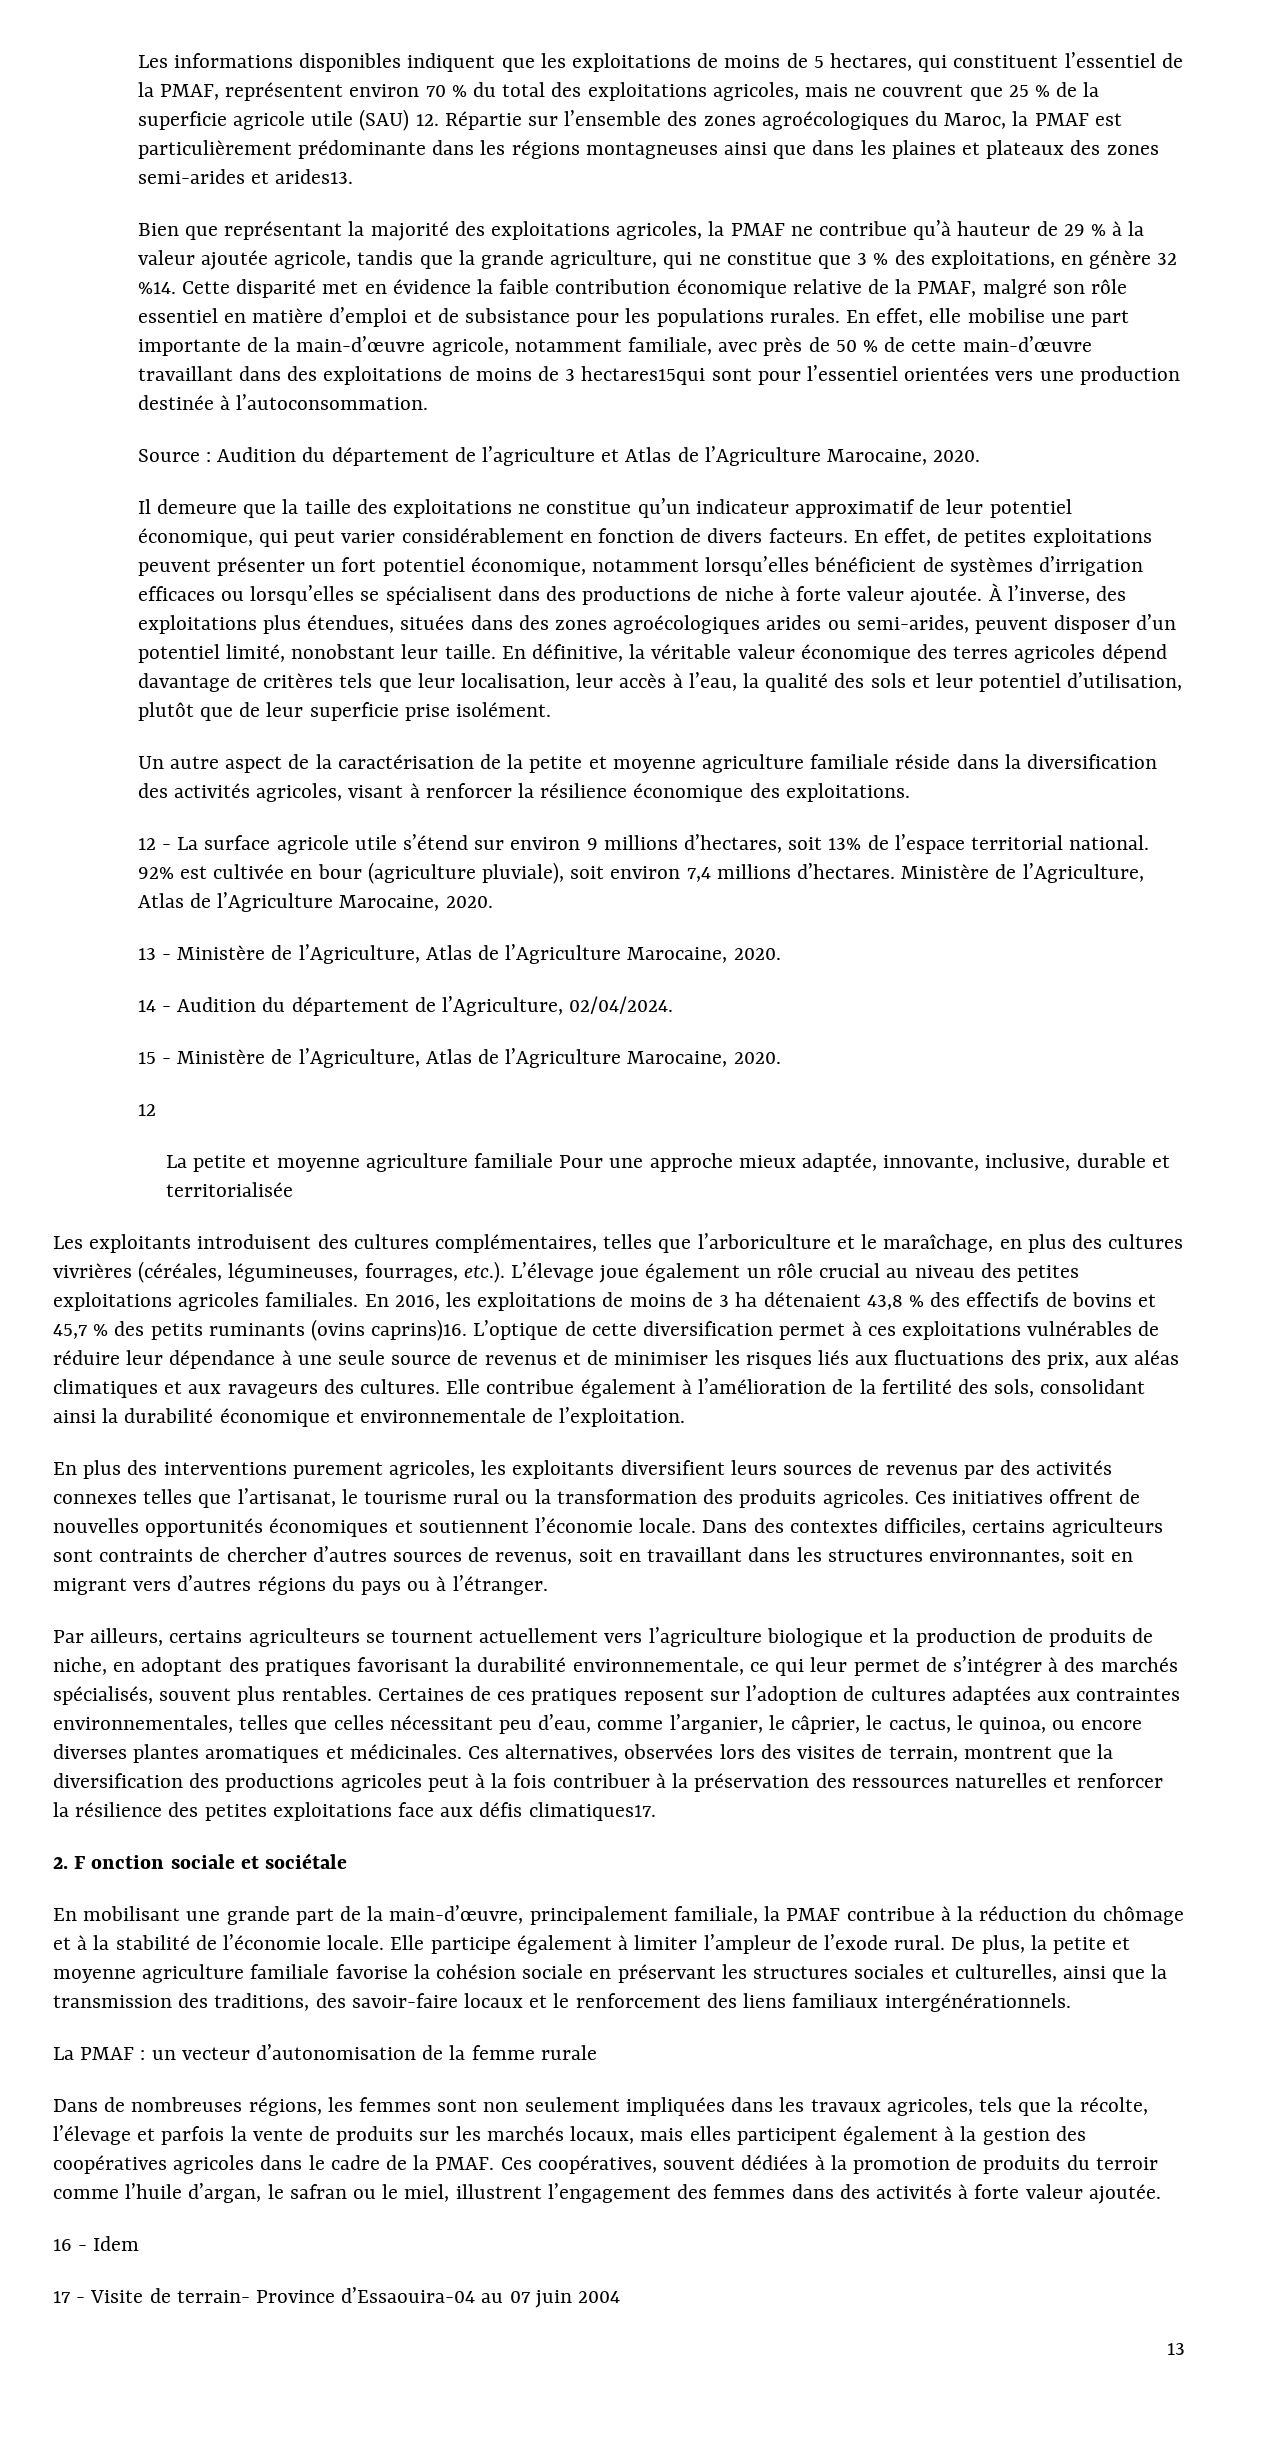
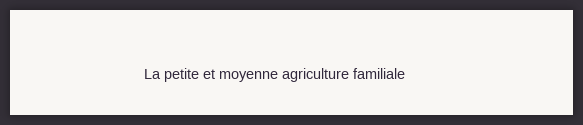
- Les informations disponibles indiquent que les exploitations de moins de 5 hectares, qui constituent l’essentiel de la PMAF, représentent environ 70 % du total des exploitations agricoles, mais ne couvrent que 25 % de la superficie agricole utile (SAU) 12. Répartie sur l’ensemble des zones agroécologiques du Maroc, la PMAF est particulièrement prédominante dans les régions montagneuses ainsi que dans les plaines et plateaux des zones semi-arides et arides13.
- Bien que représentant la majorité des exploitations agricoles, la PMAF ne contribue qu’à hauteur de 29 % à la valeur ajoutée agricole, tandis que la grande agriculture, qui ne constitue que 3 % des exploitations, en génère 32 %14. Cette disparité met en évidence la faible contribution économique relative de la PMAF, malgré son rôle essentiel en matière d’emploi et de subsistance pour les populations rurales. En effet, elle mobilise une part importante de la main-d’œuvre agricole, notamment familiale, avec près de 50 % de cette main-d’œuvre travaillant dans des exploitations de moins de 3 hectares15qui sont pour l’essentiel orientées vers une production destinée à l’autoconsommation.
- Source : Audition du département de l’agriculture et Atlas de l’Agriculture Marocaine, 2020.
- Il demeure que la taille des exploitations ne constitue qu’un indicateur approximatif de leur potentiel économique, qui peut varier considérablement en fonction de divers facteurs. En effet, de petites exploitations peuvent présenter un fort potentiel économique, notamment lorsqu’elles bénéficient de systèmes d’irrigation efficaces ou lorsqu’elles se spécialisent dans des productions de niche à forte valeur ajoutée. À l’inverse, des exploitations plus étendues, situées dans des zones agroécologiques arides ou semi-arides, peuvent disposer d’un potentiel limité, nonobstant leur taille. En définitive, la véritable valeur économique des terres agricoles dépend davantage de critères tels que leur localisation, leur accès à l’eau, la qualité des sols et leur potentiel d’utilisation, plutôt que de leur superficie prise isolément.
- Un autre aspect de la caractérisation de la petite et moyenne agriculture familiale réside dans la diversification des activités agricoles, visant à renforcer la résilience économique des exploitations.
- 12 - La surface agricole utile s’étend sur environ 9 millions d’hectares, soit 13% de l’espace territorial national. 92% est cultivée en bour (agriculture pluviale), soit environ 7,4 millions d’hectares. Ministère de l’Agriculture, Atlas de l’Agriculture Marocaine, 2020.
- 13 - Ministère de l’Agriculture, Atlas de l’Agriculture Marocaine, 2020.
- 14 - Audition du département de l’Agriculture, 02/04/2024.
- 15 - Ministère de l’Agriculture, Atlas de l’Agriculture Marocaine, 2020.
- 12
- La petite et moyenne agriculture familiale Pour une approche mieux adaptée, innovante, inclusive, durable et territorialisée
- Les exploitants introduisent des cultures complémentaires, telles que l’arboriculture et le maraîchage, en plus des cultures vivrières (céréales, légumineuses, fourrages, etc.). L’élevage joue également un rôle crucial au niveau des petites exploitations agricoles familiales. En 2016, les exploitations de moins de 3 ha détenaient 43,8 % des effectifs de bovins et 45,7 % des petits ruminants (ovins caprins)16. L’optique de cette diversification permet à ces exploitations vulnérables de réduire leur dépendance à une seule source de revenus et de minimiser les risques liés aux fluctuations des prix, aux aléas climatiques et aux ravageurs des cultures. Elle contribue également à l’amélioration de la fertilité des sols, consolidant ainsi la durabilité économique et environnementale de l’exploitation.
- En plus des interventions purement agricoles, les exploitants diversifient leurs sources de revenus par des activités connexes telles que l’artisanat, le tourisme rural ou la transformation des produits agricoles. Ces initiatives offrent de nouvelles opportunités économiques et soutiennent l’économie locale. Dans des contextes difficiles, certains agriculteurs sont contraints de chercher d’autres sources de revenus, soit en travaillant dans les structures environnantes, soit en migrant vers d’autres régions du pays ou à l’étranger.
- Par ailleurs, certains agriculteurs se tournent actuellement vers l’agriculture biologique et la production de produits de niche, en adoptant des pratiques favorisant la durabilité environnementale, ce qui leur permet de s’intégrer à des marchés spécialisés, souvent plus rentables. Certaines de ces pratiques reposent sur l’adoption de cultures adaptées aux contraintes environnementales, telles que celles nécessitant peu d’eau, comme l’arganier, le câprier, le cactus, le quinoa, ou encore diverses plantes aromatiques et médicinales. Ces alternatives, observées lors des visites de terrain, montrent que la diversification des productions agricoles peut à la fois contribuer à la préservation des ressources naturelles et renforcer la résilience des petites exploitations face aux défis climatiques17.
- 2. F onction sociale et sociétale
- En mobilisant une grande part de la main-d’œuvre, principalement familiale, la PMAF contribue à la réduction du chômage et à la stabilité de l’économie locale. Elle participe également à limiter l’ampleur de l’exode rural. De plus, la petite et moyenne agriculture familiale favorise la cohésion sociale en préservant les structures sociales et culturelles, ainsi que la transmission des traditions, des savoir-faire locaux et le renforcement des liens familiaux intergénérationnels.
- La PMAF : un vecteur d’autonomisation de la femme rurale
- Dans de nombreuses régions, les femmes sont non seulement impliquées dans les travaux agricoles, tels que la récolte, l’élevage et parfois la vente de produits sur les marchés locaux, mais elles participent également à la gestion des coopératives agricoles dans le cadre de la PMAF. Ces coopératives, souvent dédiées à la promotion de produits du terroir comme l’huile d’argan, le safran ou le miel, illustrent l’engagement des femmes dans des activités à forte valeur ajoutée.
- 16 - Idem
- 17 - Visite de terrain- Province d’Essaouira-04 au 07 juin 2004
- 13
+ La petite et moyenne agriculture familiale

